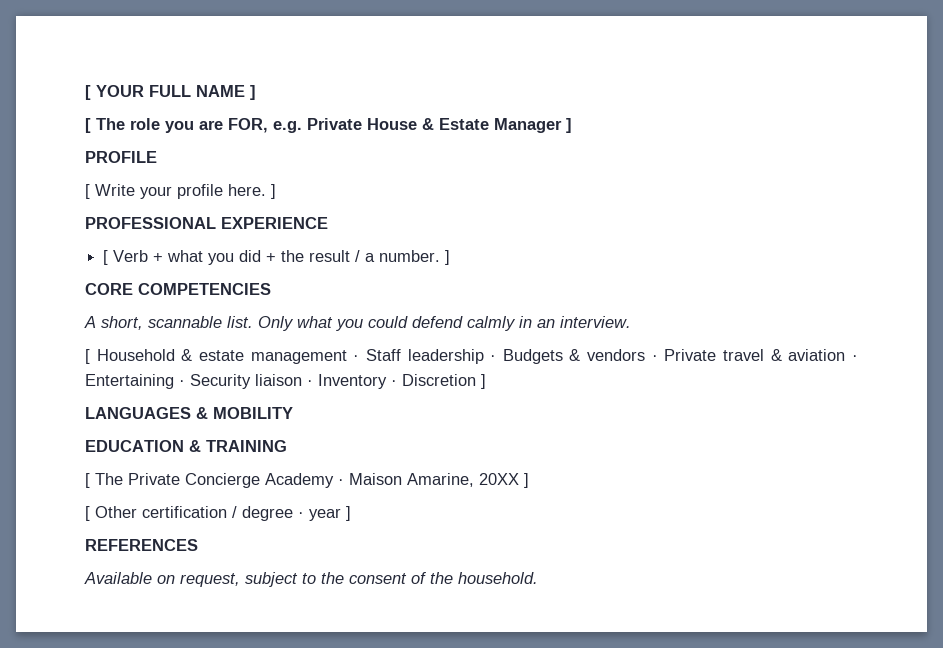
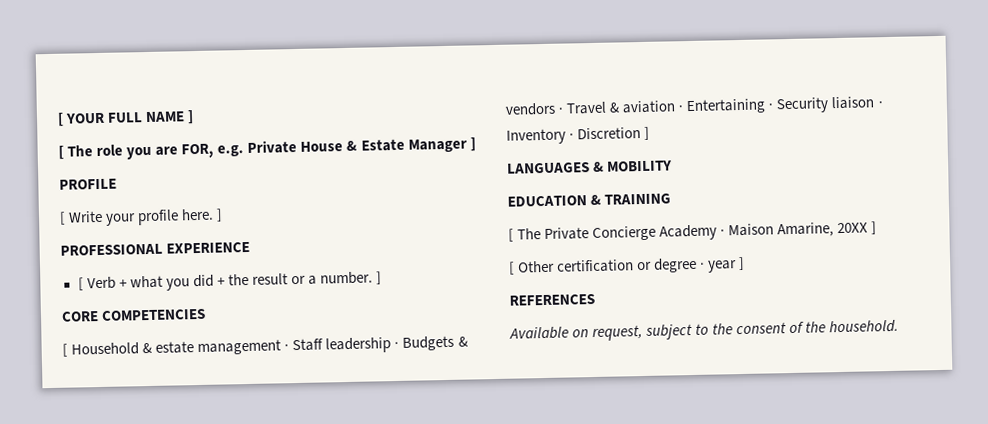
- [ Verb + what you did + the result / a number. ]
+ [ Verb + what you did + the result or a number. ]
- A short, scannable list. Only what you could defend calmly in an interview.
- [ Household & estate management · Staff leadership · Budgets & vendors · Private travel & aviation · Entertaining · Security liaison · Inventory · Discretion ]
+ [ Household & estate management · Staff leadership · Budgets & vendors · Travel & aviation · Entertaining · Security liaison · Inventory · Discretion ]
- [ Other certification / degree · year ]
+ [ Other certification or degree · year ]

